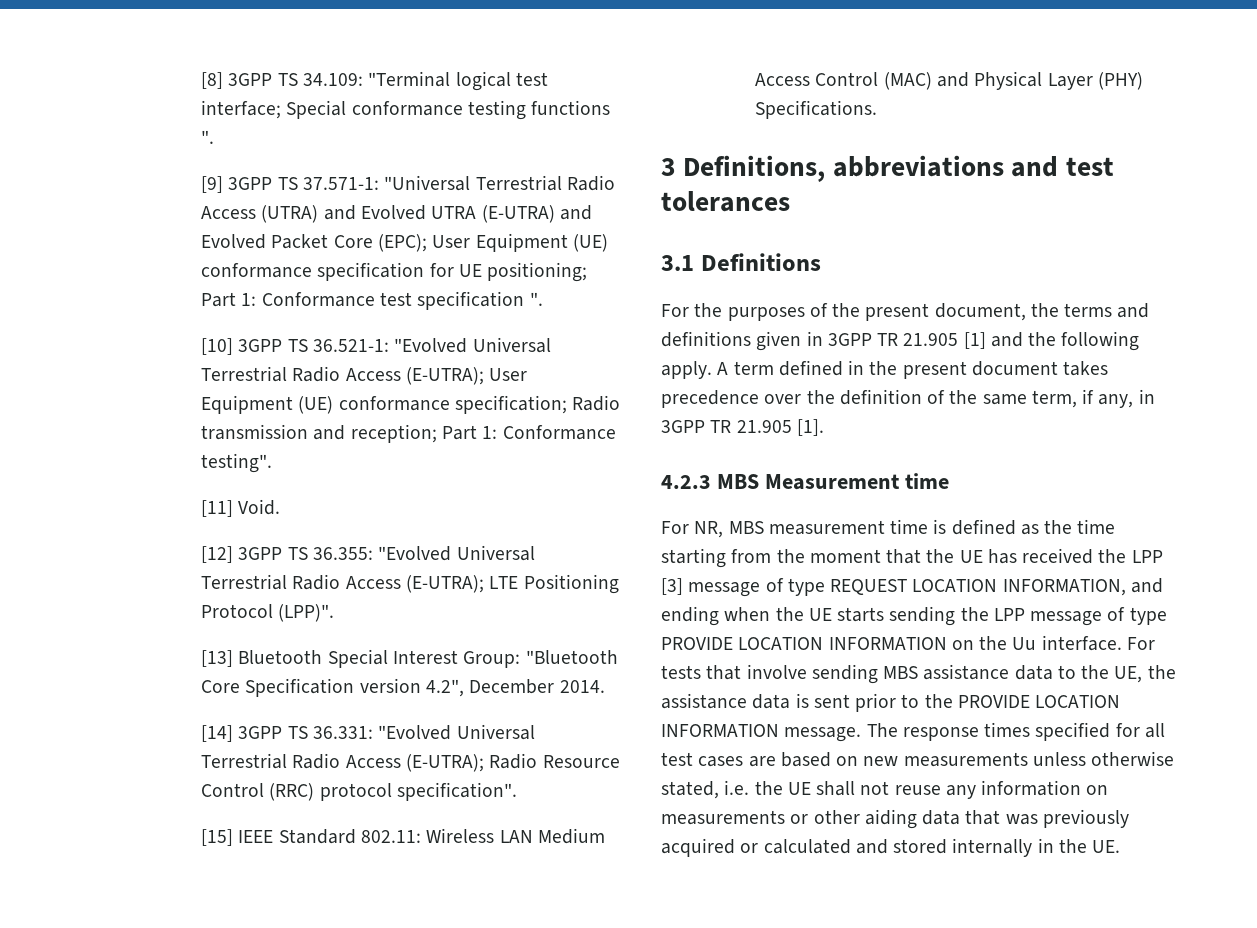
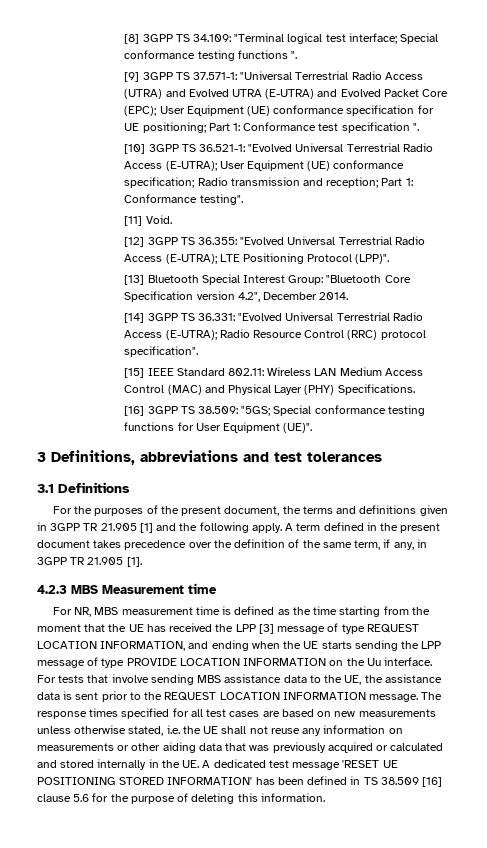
+ [16] 3GPP TS 38.509: "5GS; Special conformance testing functions for User Equipment (UE)".
- For tests that involve sending MBS assistance data to the UE, the assistance data is sent prior to the PROVIDE LOCATION INFORMATION message.
+ For tests that involve sending MBS assistance data to the UE, the assistance data is sent prior to the REQUEST LOCATION INFORMATION message.
- The response times specified for all test cases are based on new measurements unless otherwise stated, i.e. the UE shall not reuse any information on measurements or other aiding data that was previously acquired or calculated and stored internally in the UE.
+ The response times specified for all test cases are based on new measurements unless otherwise stated, i.e. the UE shall not reuse any information on measurements or other aiding data that was previously acquired or calculated and stored internally in the UE. A dedicated test message 'RESET UE POSITIONING STORED INFORMATION' has been defined in TS 38.509 [16] clause 5.6 for the purpose of deleting this information.

